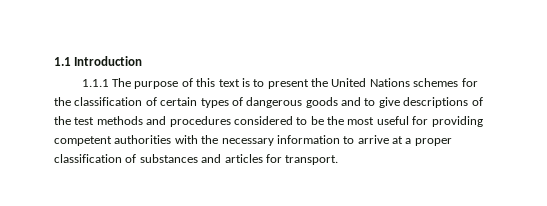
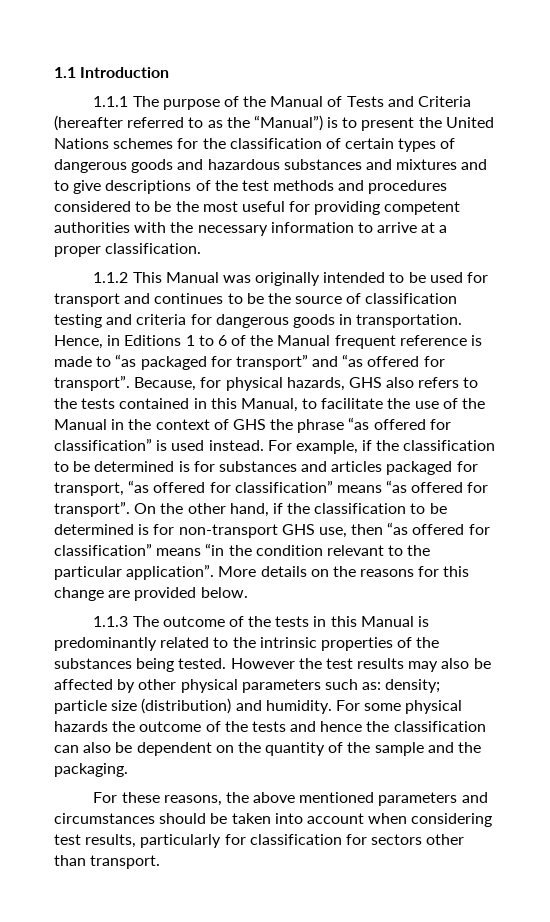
- 1.1.1 The purpose of this text is to present the United Nations schemes for the classification of certain types of dangerous goods and to give descriptions of the test methods and procedures considered to be the most useful for providing competent authorities with the necessary information to arrive at a proper classification of substances and articles for transport.
+ 1.1.1 The purpose of the Manual of Tests and Criteria (hereafter referred to as the “Manual”) is to present the United Nations schemes for the classification of certain types of dangerous goods and hazardous substances and mixtures and to give descriptions of the test methods and procedures considered to be the most useful for providing competent authorities with the necessary information to arrive at a proper classification.
+ 1.1.2 This Manual was originally intended to be used for transport and continues to be the source of classification testing and criteria for dangerous goods in transportation. Hence, in Editions 1 to 6 of the Manual frequent reference is made to “as packaged for transport” and “as offered for transport”. Because, for physical hazards, GHS also refers to the tests contained in this Manual, to facilitate the use of the Manual in the context of GHS the phrase “as offered for classification” is used instead. For example, if the classification to be determined is for substances and articles packaged for transport, “as offered for classification” means “as offered for transport”. On the other hand, if the classification to be determined is for non-transport GHS use, then “as offered for classification” means “in the condition relevant to the particular application”. More details on the reasons for this change are provided below.
+ 1.1.3 The outcome of the tests in this Manual is predominantly related to the intrinsic properties of the substances being tested. However the test results may also be affected by other physical parameters such as: density; particle size (distribution) and humidity. For some physical hazards the outcome of the tests and hence the classification can also be dependent on the quantity of the sample and the packaging.
+ For these reasons, the above mentioned parameters and circumstances should be taken into account when considering test results, particularly for classification for sectors other than transport.

